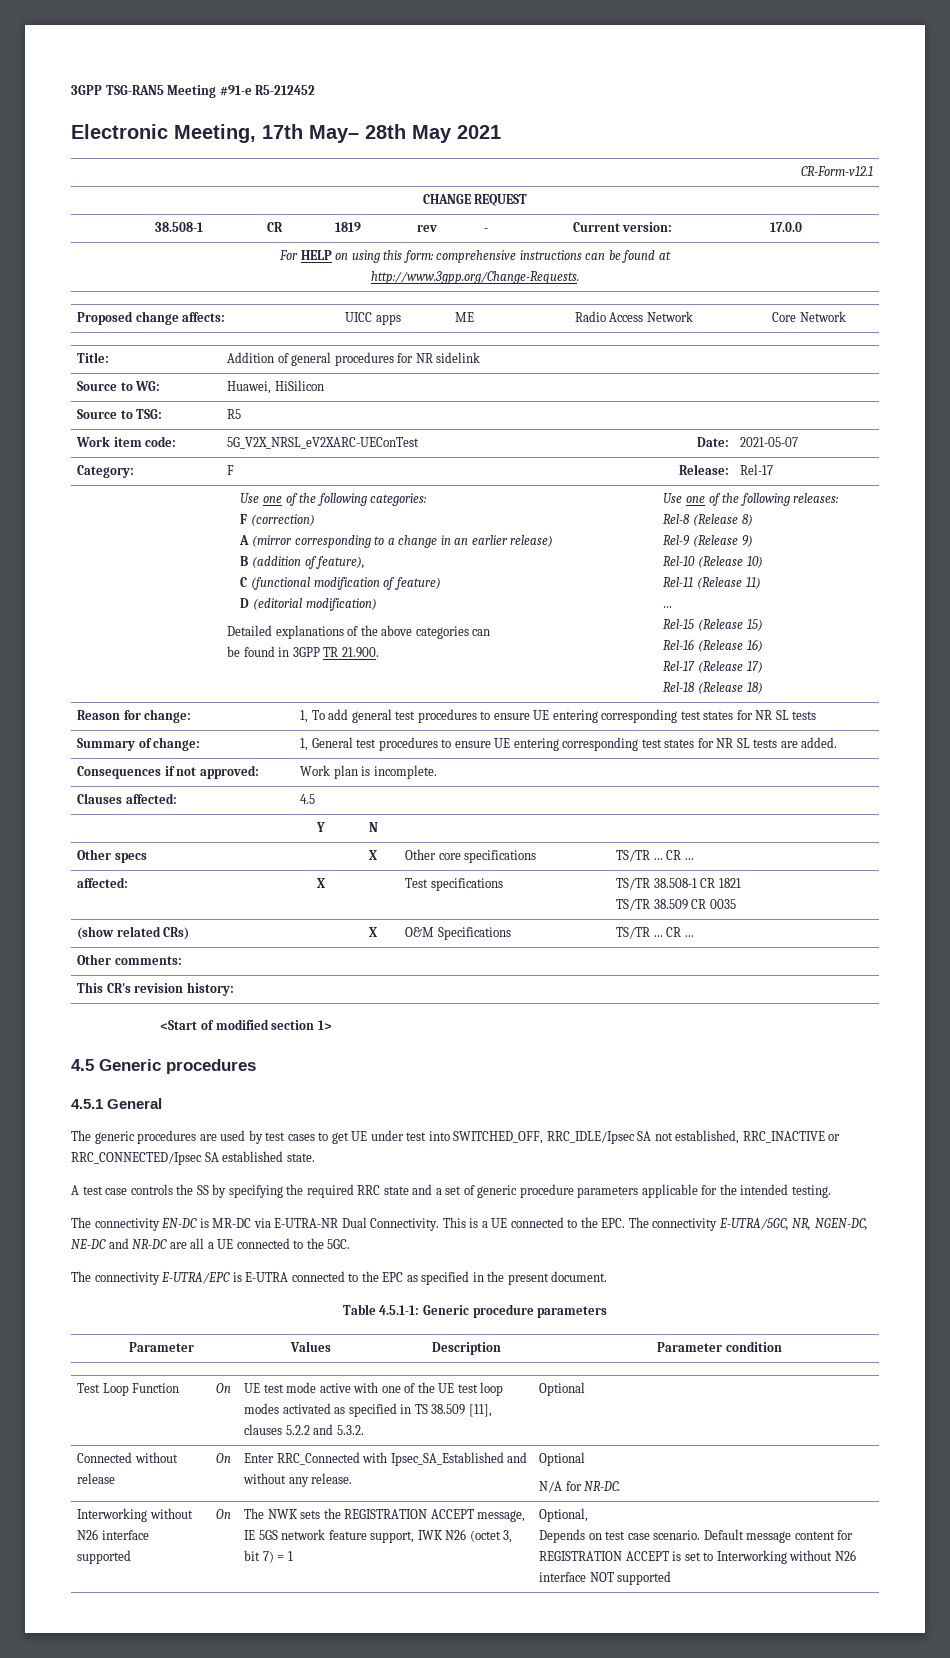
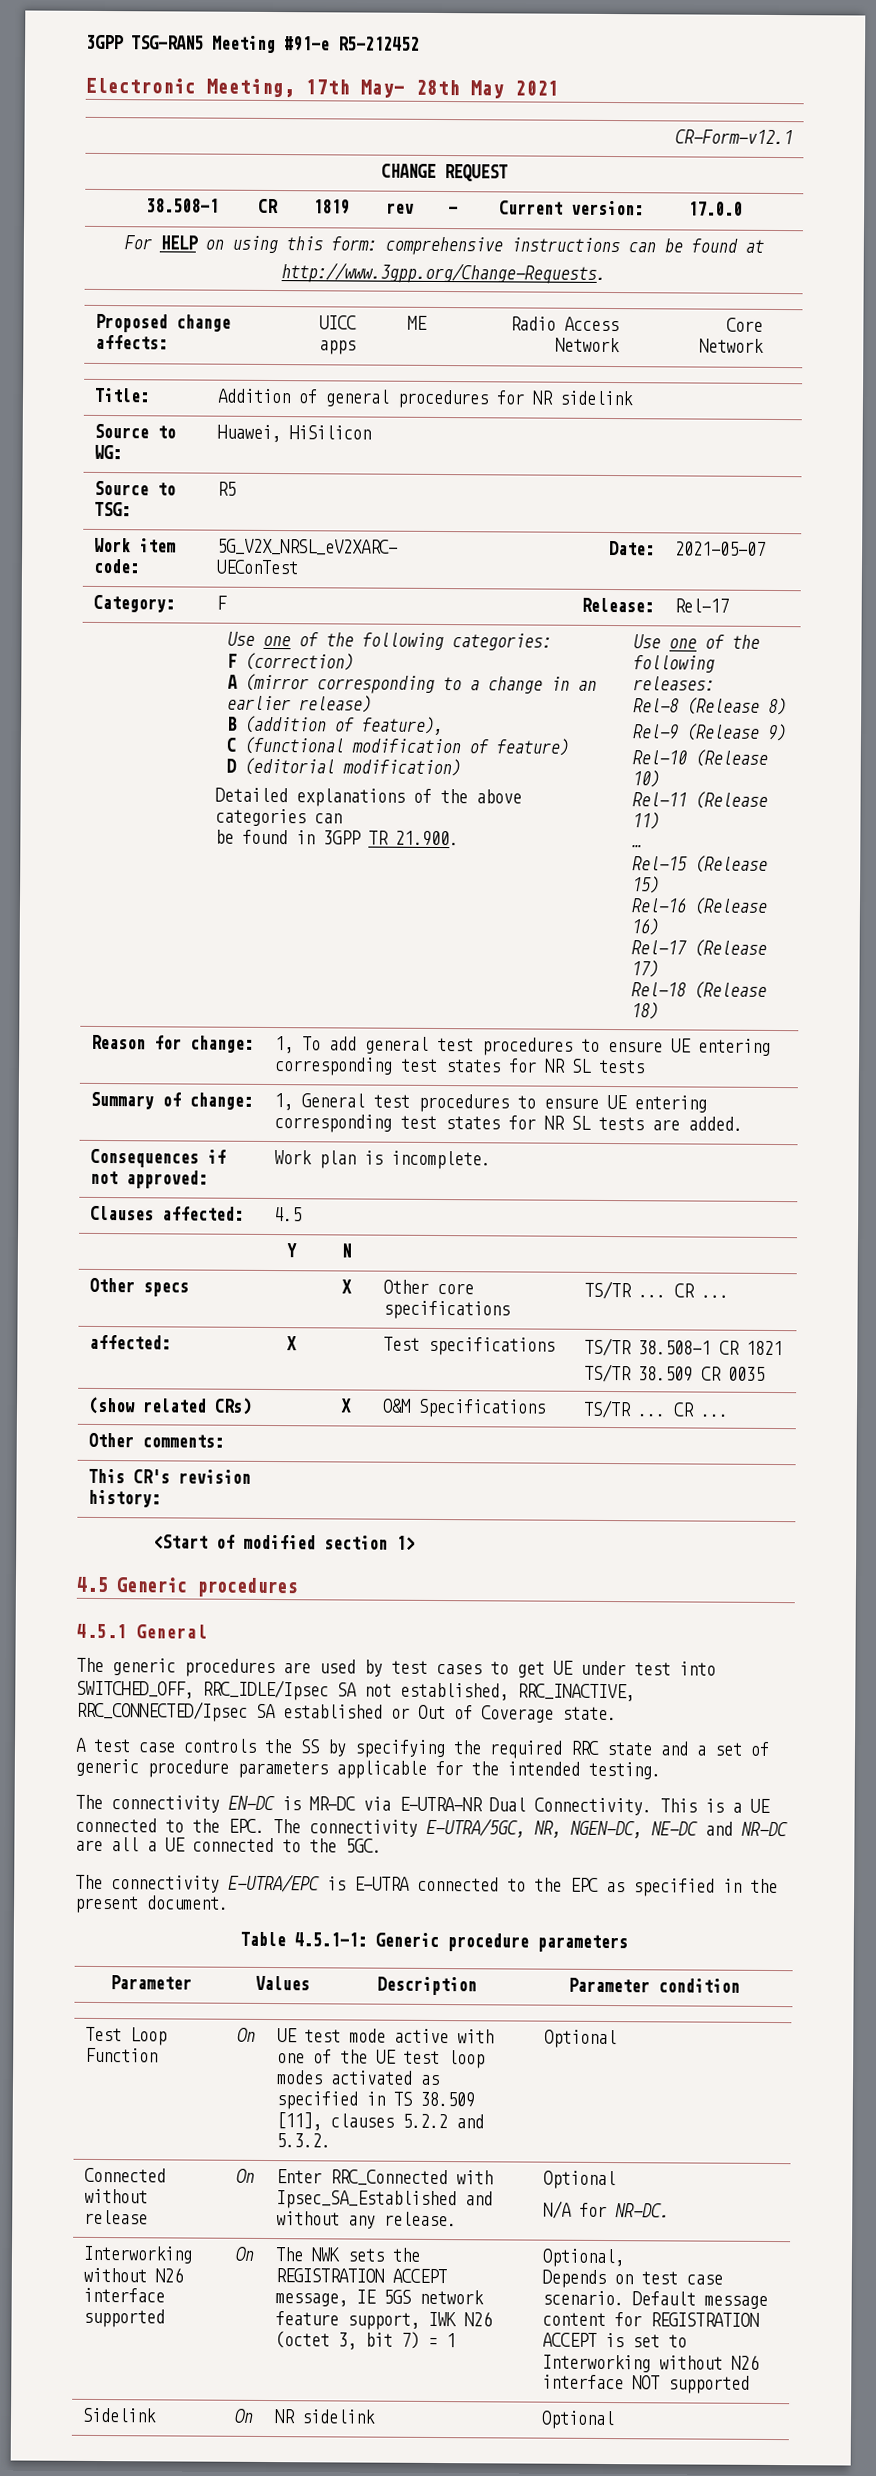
- The generic procedures are used by test cases to get UE under test into SWITCHED_OFF, RRC_IDLE/Ipsec SA not established, RRC_INACTIVE or RRC_CONNECTED/Ipsec SA established state.
+ The generic procedures are used by test cases to get UE under test into SWITCHED_OFF, RRC_IDLE/Ipsec SA not established, RRC_INACTIVE, RRC_CONNECTED/Ipsec SA established or Out of Coverage state.
+ Sidelink | On | NR sidelink | Optional

